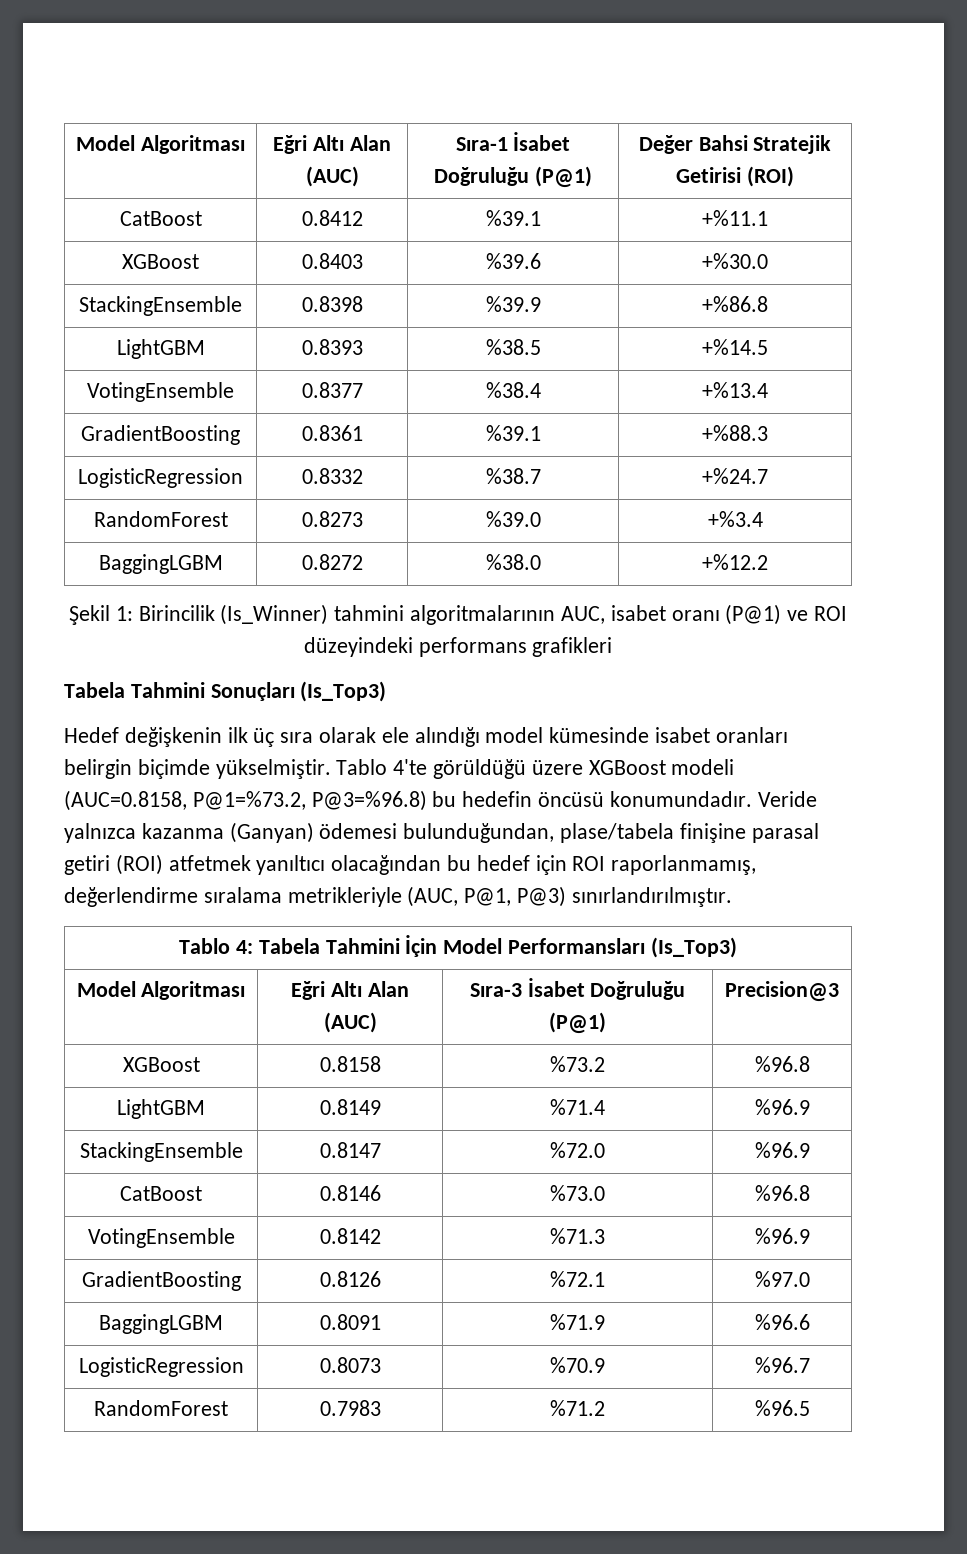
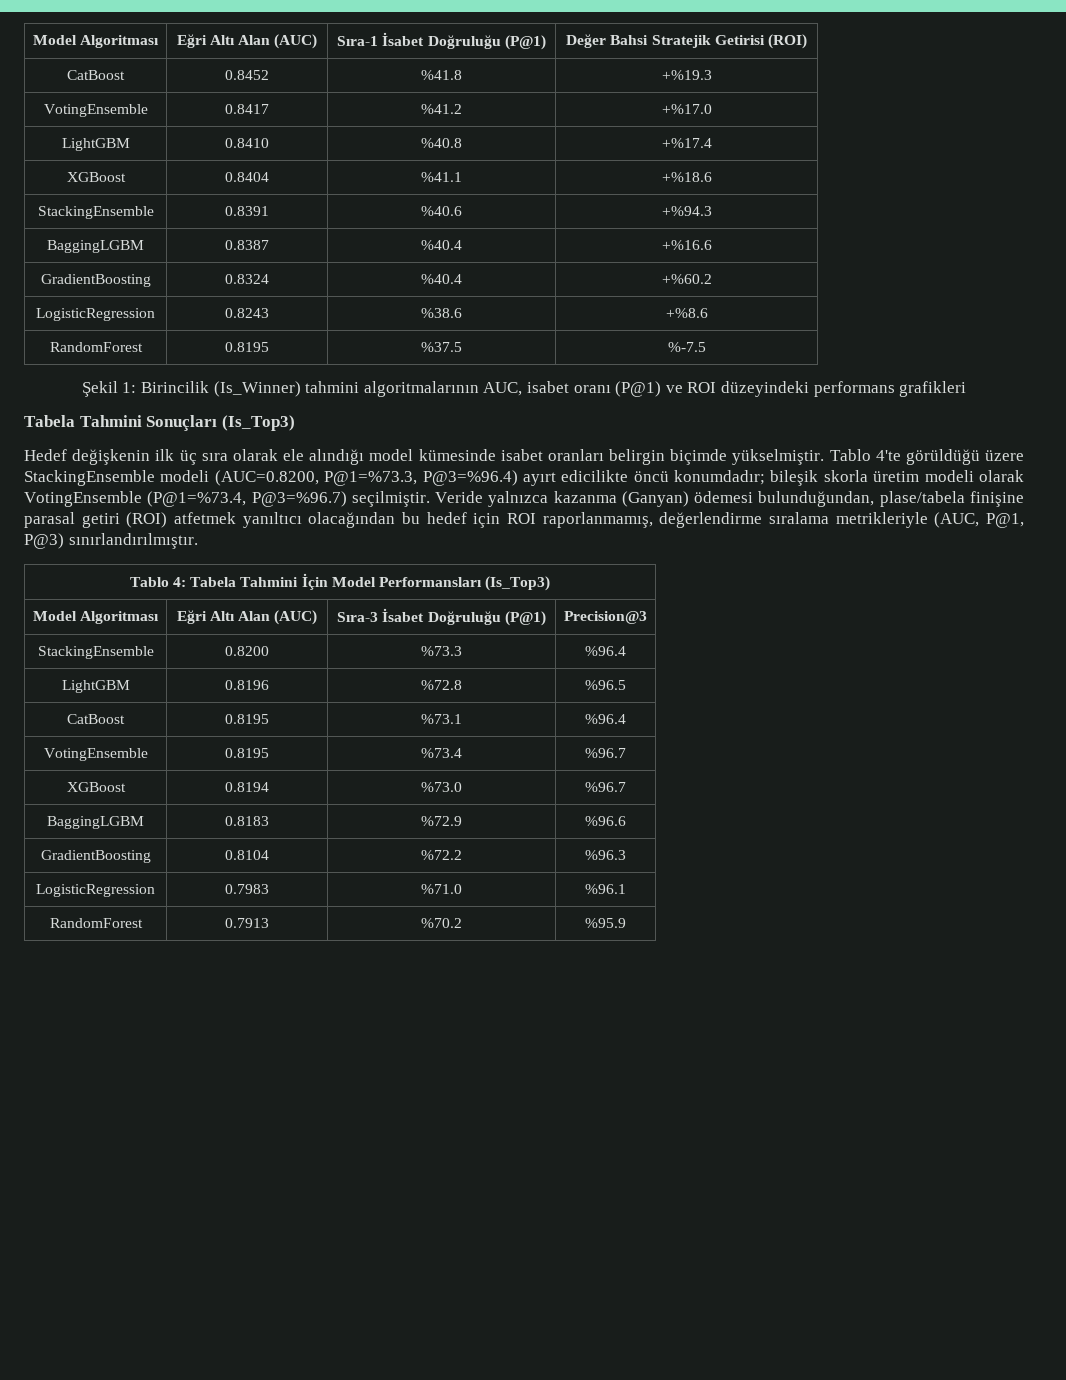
- CatBoost | 0.8412 | %39.1 | +%11.1
- XGBoost | 0.8403 | %39.6 | +%30.0
- StackingEnsemble | 0.8398 | %39.9 | +%86.8
- LightGBM | 0.8393 | %38.5 | +%14.5
- VotingEnsemble | 0.8377 | %38.4 | +%13.4
- GradientBoosting | 0.8361 | %39.1 | +%88.3
- LogisticRegression | 0.8332 | %38.7 | +%24.7
- RandomForest | 0.8273 | %39.0 | +%3.4
- BaggingLGBM | 0.8272 | %38.0 | +%12.2
+ CatBoost | 0.8452 | %41.8 | +%19.3
+ VotingEnsemble | 0.8417 | %41.2 | +%17.0
+ LightGBM | 0.8410 | %40.8 | +%17.4
+ XGBoost | 0.8404 | %41.1 | +%18.6
+ StackingEnsemble | 0.8391 | %40.6 | +%94.3
+ BaggingLGBM | 0.8387 | %40.4 | +%16.6
+ GradientBoosting | 0.8324 | %40.4 | +%60.2
+ LogisticRegression | 0.8243 | %38.6 | +%8.6
+ RandomForest | 0.8195 | %37.5 | %-7.5
- Tablo 4'te görüldüğü üzere XGBoost modeli (AUC=0.8158, P@1=%73.2, P@3=%96.8) bu hedefin öncüsü konumundadır.
+ Tablo 4'te görüldüğü üzere StackingEnsemble modeli (AUC=0.8200, P@1=%73.3, P@3=%96.4) ayırt edicilikte öncü konumdadır; bileşik skorla üretim modeli olarak VotingEnsemble (P@1=%73.4, P@3=%96.7) seçilmiştir.
- XGBoost | 0.8158 | %73.2 | %96.8
- LightGBM | 0.8149 | %71.4 | %96.9
- StackingEnsemble | 0.8147 | %72.0 | %96.9
- CatBoost | 0.8146 | %73.0 | %96.8
- VotingEnsemble | 0.8142 | %71.3 | %96.9
- GradientBoosting | 0.8126 | %72.1 | %97.0
- BaggingLGBM | 0.8091 | %71.9 | %96.6
- LogisticRegression | 0.8073 | %70.9 | %96.7
- RandomForest | 0.7983 | %71.2 | %96.5
+ StackingEnsemble | 0.8200 | %73.3 | %96.4
+ LightGBM | 0.8196 | %72.8 | %96.5
+ CatBoost | 0.8195 | %73.1 | %96.4
+ VotingEnsemble | 0.8195 | %73.4 | %96.7
+ XGBoost | 0.8194 | %73.0 | %96.7
+ BaggingLGBM | 0.8183 | %72.9 | %96.6
+ GradientBoosting | 0.8104 | %72.2 | %96.3
+ LogisticRegression | 0.7983 | %71.0 | %96.1
+ RandomForest | 0.7913 | %70.2 | %95.9

